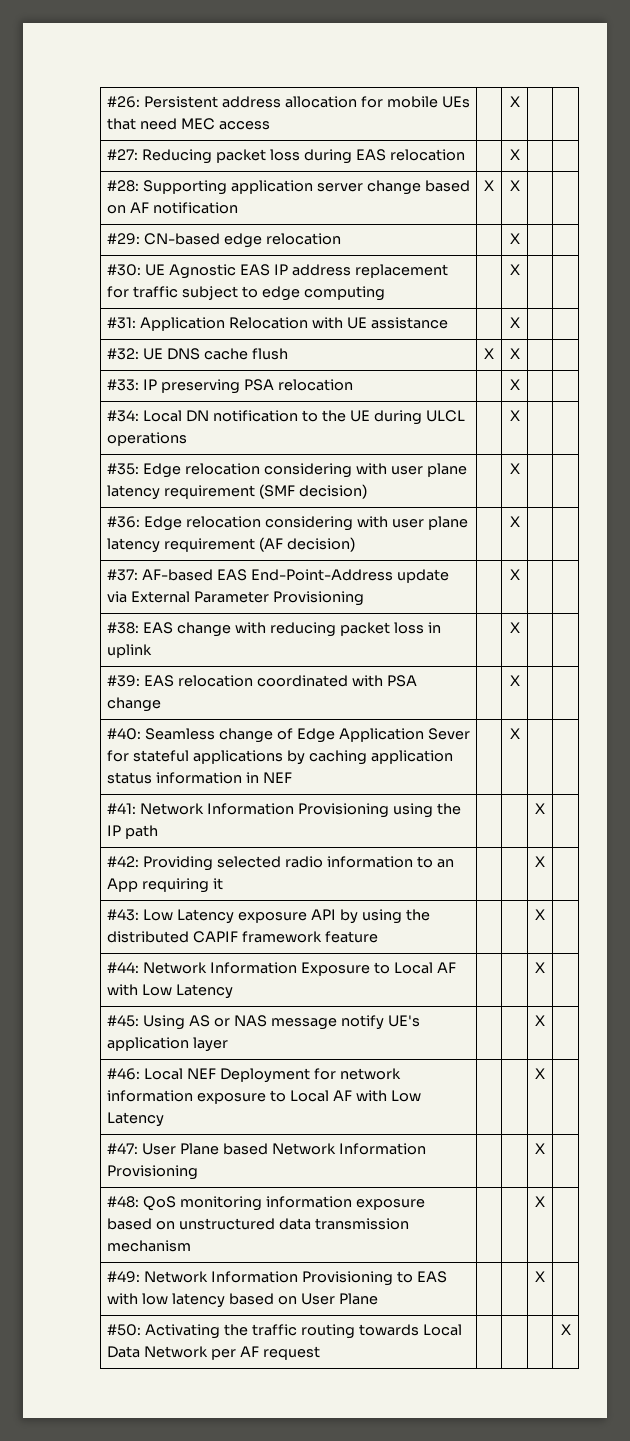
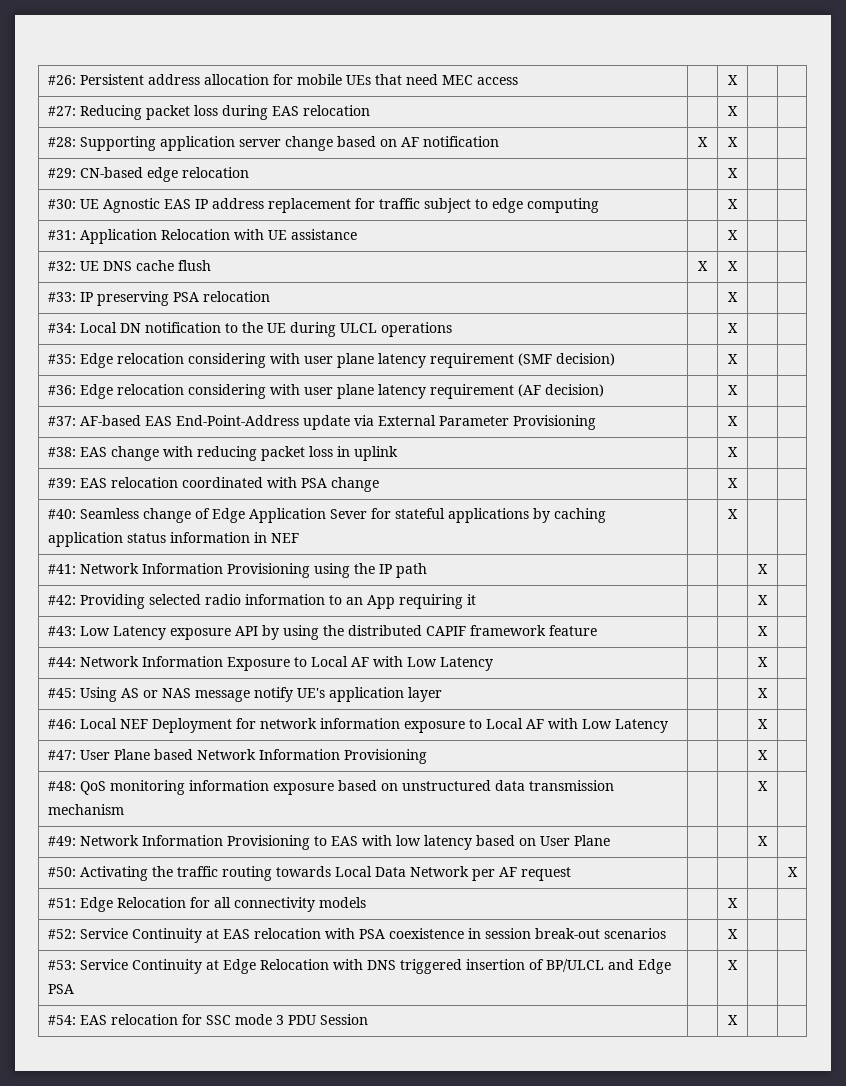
+ #51: Edge Relocation for all connectivity models | | X | |
+ #52: Service Continuity at EAS relocation with PSA coexistence in session break-out scenarios | | X | |
+ #53: Service Continuity at Edge Relocation with DNS triggered insertion of BP/ULCL and Edge PSA | | X | |
+ #54: EAS relocation for SSC mode 3 PDU Session | | X | |

